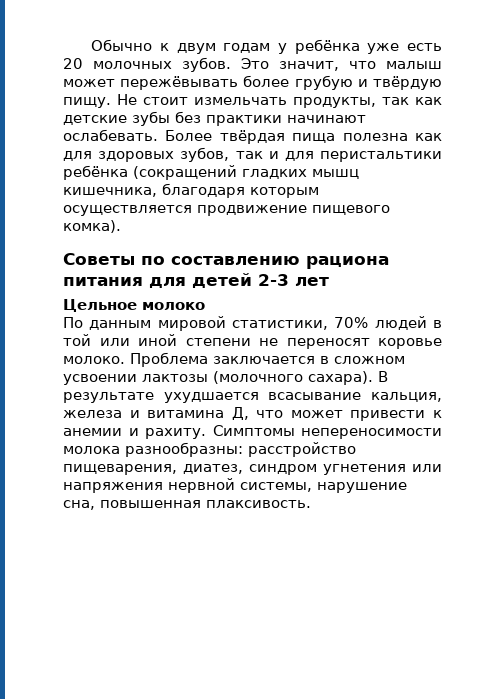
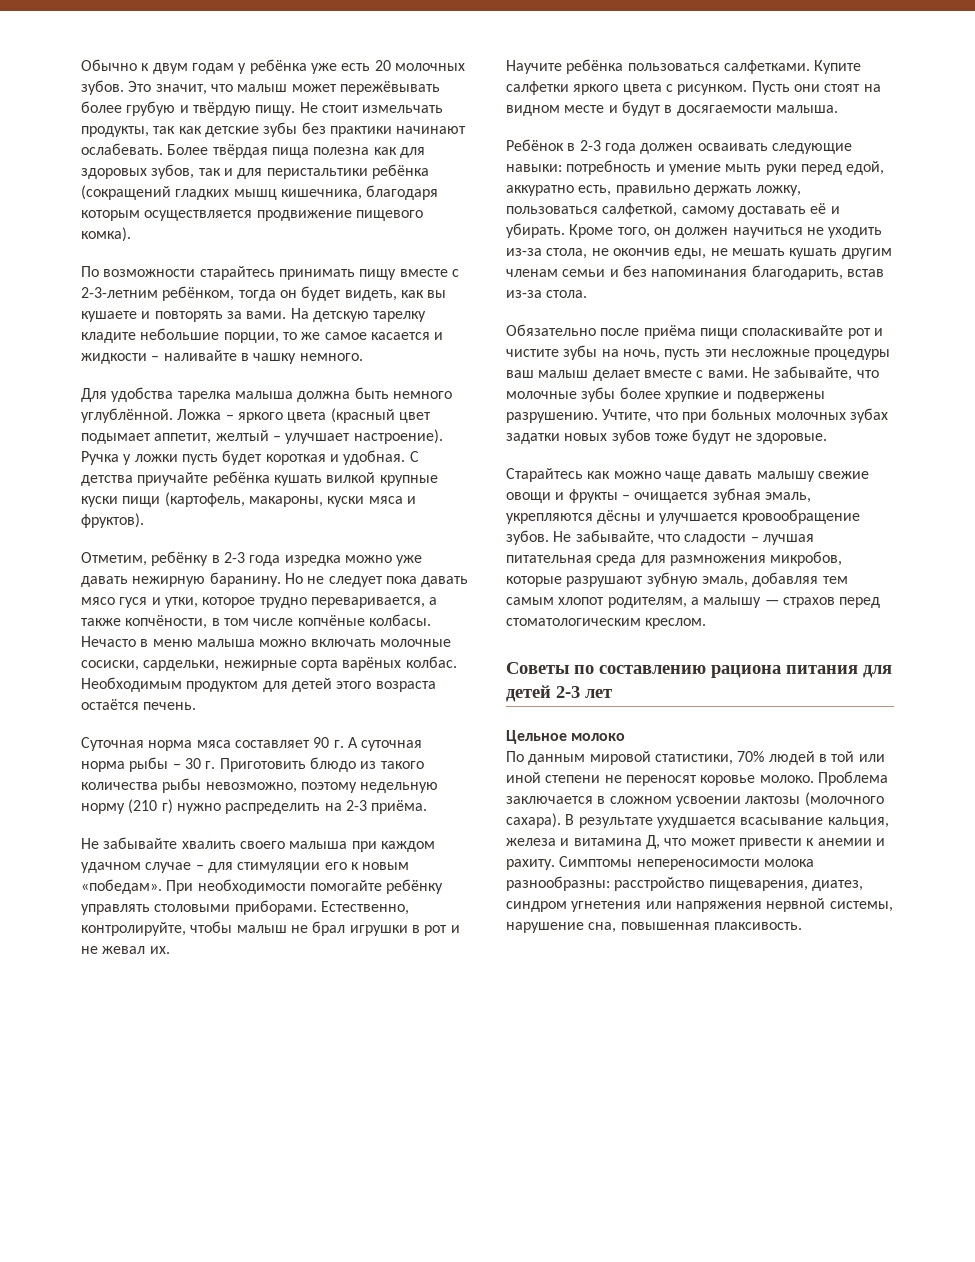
+ По возможности старайтесь принимать пищу вместе с 2-3-летним ребёнком, тогда он будет видеть, как вы кушаете и повторять за вами. На детскую тарелку кладите небольшие порции, то же самое касается и жидкости – наливайте в чашку немного.
+ Для удобства тарелка малыша должна быть немного углублённой. Ложка – яркого цвета (красный цвет подымает аппетит, желтый – улучшает настроение). Ручка у ложки пусть будет короткая и удобная. С детства приучайте ребёнка кушать вилкой крупные куски пищи (картофель, макароны, куски мяса и фруктов).
+ Отметим, ребёнку в 2-3 года изредка можно уже давать нежирную баранину. Но не следует пока давать мясо гуся и утки, которое трудно переваривается, а также копчёности, в том числе копчёные колбасы. Нечасто в меню малыша можно включать молочные сосиски, сардельки, нежирные сорта варёных колбас. Необходимым продуктом для детей этого возраста остаётся печень.
+ Суточная норма мяса составляет 90 г. А суточная норма рыбы – 30 г. Приготовить блюдо из такого количества рыбы невозможно, поэтому недельную норму (210 г) нужно распределить на 2-3 приёма.
+ Не забывайте хвалить своего малыша при каждом удачном случае – для стимуляции его к новым «победам». При необходимости помогайте ребёнку управлять столовыми приборами. Естественно, контролируйте, чтобы малыш не брал игрушки в рот и не жевал их.
+ Научите ребёнка пользоваться салфетками. Купите салфетки яркого цвета с рисунком. Пусть они стоят на видном месте и будут в досягаемости малыша.
+ Ребёнок в 2-3 года должен осваивать следующие навыки: потребность и умение мыть руки перед едой, аккуратно есть, правильно держать ложку, пользоваться салфеткой, самому доставать её и убирать. Кроме того, он должен научиться не уходить из-за стола, не окончив еды, не мешать кушать другим членам семьи и без напоминания благодарить, встав из-за стола.
+ Обязательно после приёма пищи споласкивайте рот и чистите зубы на ночь, пусть эти несложные процедуры ваш малыш делает вместе с вами. Не забывайте, что молочные зубы более хрупкие и подвержены разрушению. Учтите, что при больных молочных зубах задатки новых зубов тоже будут не здоровые.
+ Старайтесь как можно чаще давать малышу свежие овощи и фрукты – очищается зубная эмаль, укрепляются дёсны и улучшается кровообращение зубов. Не забывайте, что сладости – лучшая питательная среда для размножения микробов, которые разрушают зубную эмаль, добавляя тем самым хлопот родителям, а малышу — страхов перед стоматологическим креслом.

